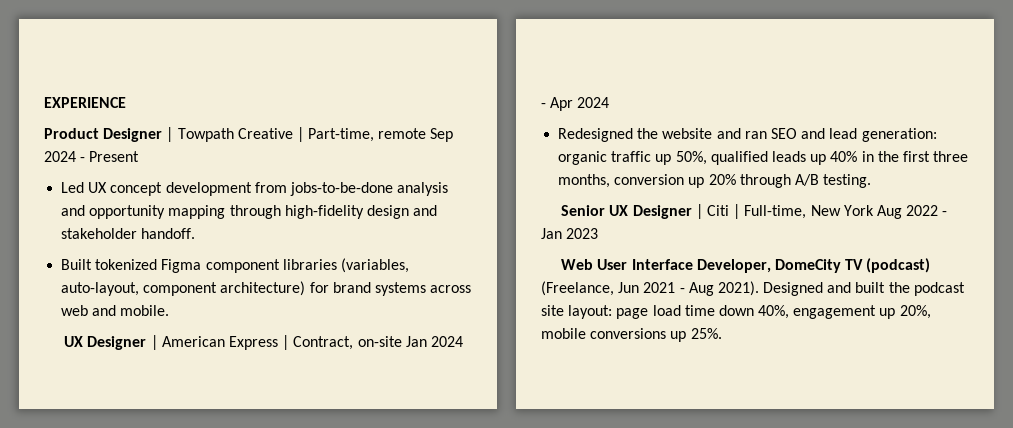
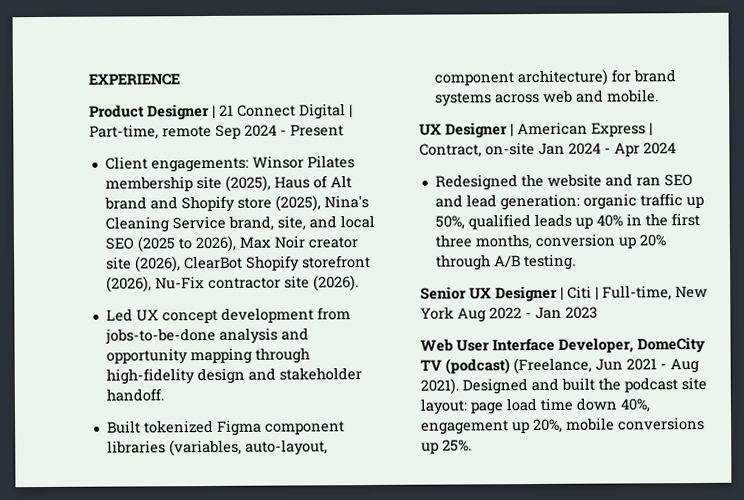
- Product Designer | Towpath Creative | Part-time, remote Sep 2024 - Present
+ Product Designer | 21 Connect Digital | Part-time, remote Sep 2024 - Present
+ Client engagements: Winsor Pilates membership site (2025), Haus of Alt brand and Shopify store (2025), Nina's Cleaning Service brand, site, and local SEO (2025 to 2026), Max Noir creator site (2026), ClearBot Shopify storefront (2026), Nu-Fix contractor site (2026).

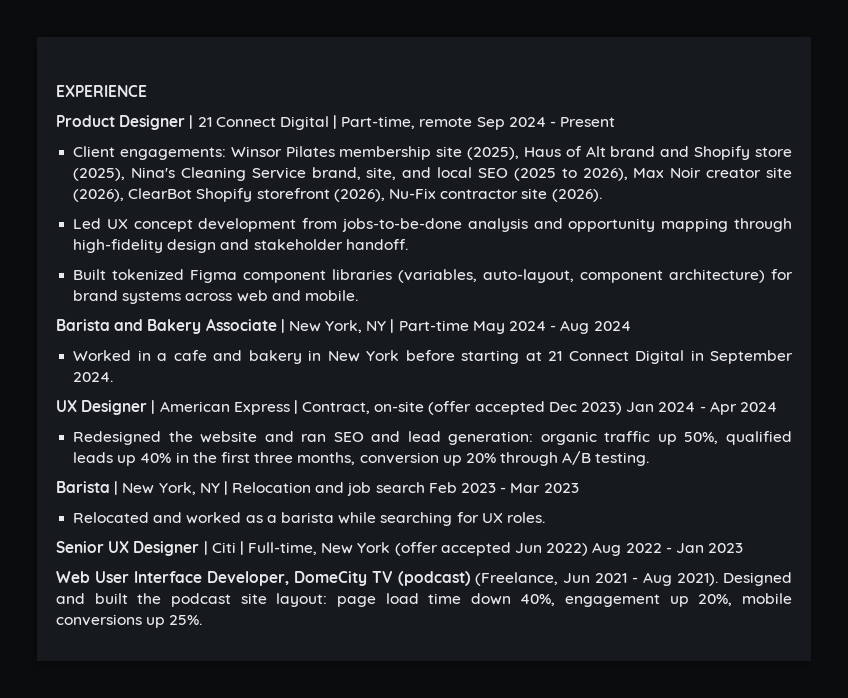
+ Barista and Bakery Associate | New York, NY | Part-time May 2024 - Aug 2024
+ Worked in a cafe and bakery in New York before starting at 21 Connect Digital in September 2024.
- UX Designer | American Express | Contract, on-site Jan 2024 - Apr 2024
+ UX Designer | American Express | Contract, on-site (offer accepted Dec 2023) Jan 2024 - Apr 2024
+ Barista | New York, NY | Relocation and job search Feb 2023 - Mar 2023
+ Relocated and worked as a barista while searching for UX roles.
- Senior UX Designer | Citi | Full-time, New York Aug 2022 - Jan 2023
+ Senior UX Designer | Citi | Full-time, New York (offer accepted Jun 2022) Aug 2022 - Jan 2023

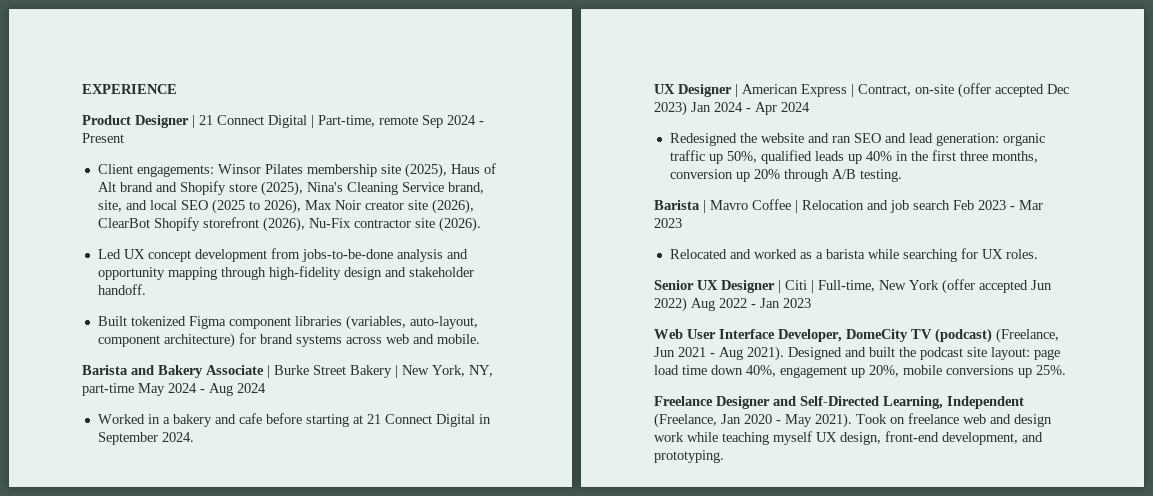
- Barista and Bakery Associate | New York, NY | Part-time May 2024 - Aug 2024
+ Barista and Bakery Associate | Burke Street Bakery | New York, NY, part-time May 2024 - Aug 2024
- Worked in a cafe and bakery in New York before starting at 21 Connect Digital in September 2024.
+ Worked in a bakery and cafe before starting at 21 Connect Digital in September 2024.
- Barista | New York, NY | Relocation and job search Feb 2023 - Mar 2023
+ Barista | Mavro Coffee | Relocation and job search Feb 2023 - Mar 2023
+ Freelance Designer and Self-Directed Learning, Independent (Freelance, Jan 2020 - May 2021). Took on freelance web and design work while teaching myself UX design, front-end development, and prototyping.

